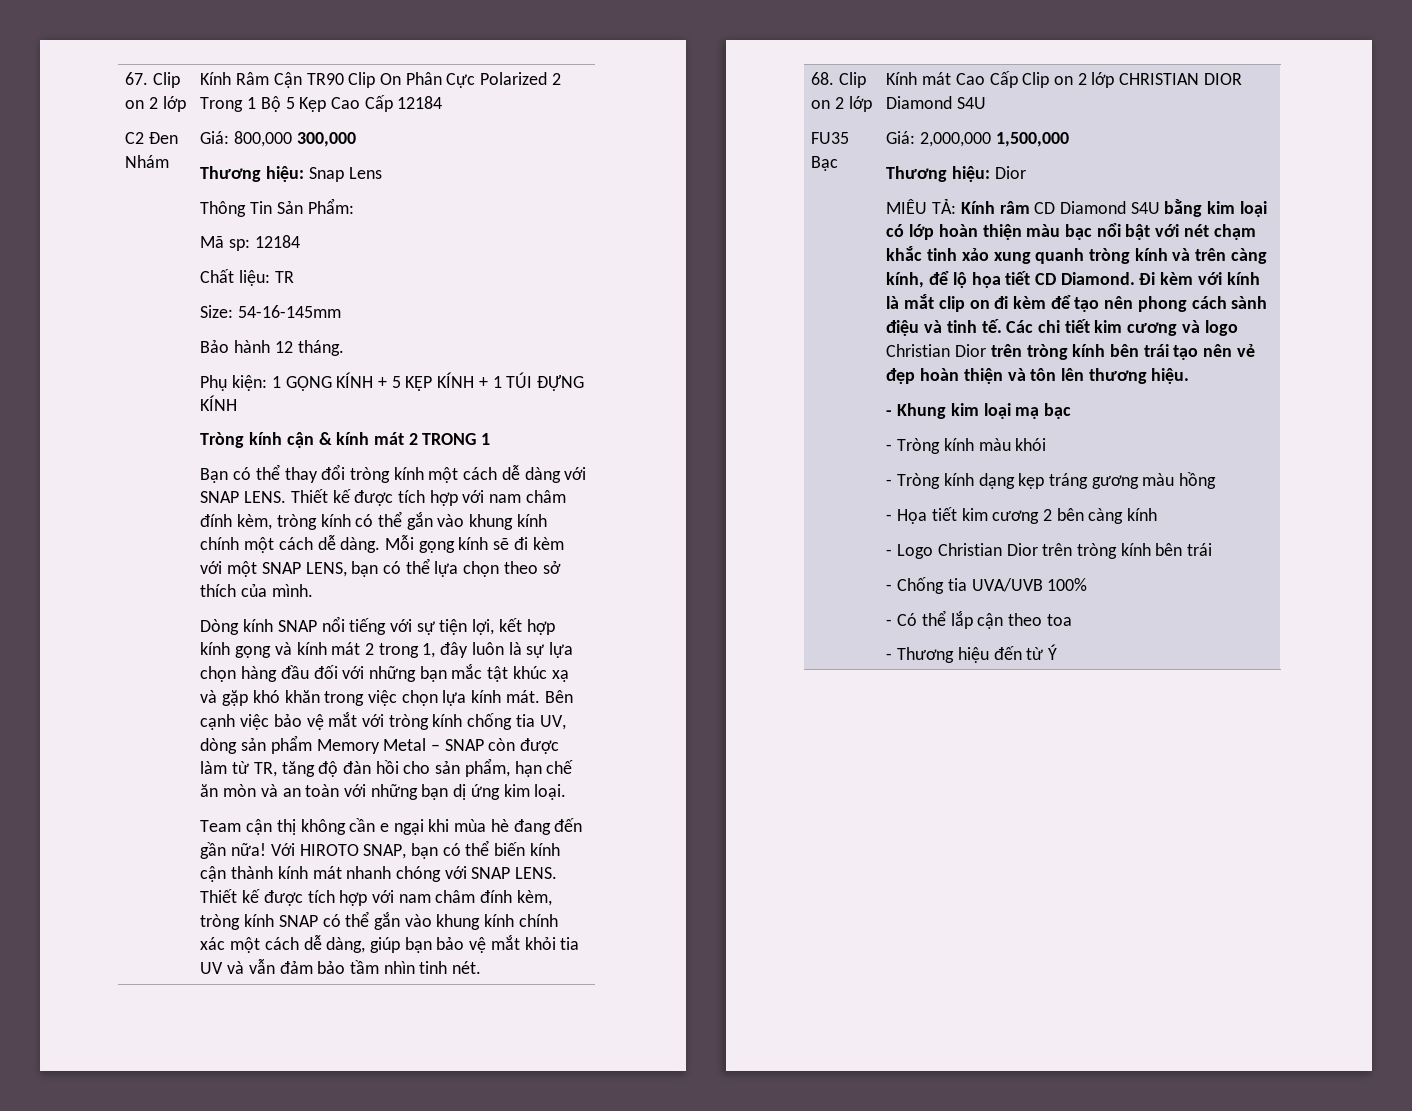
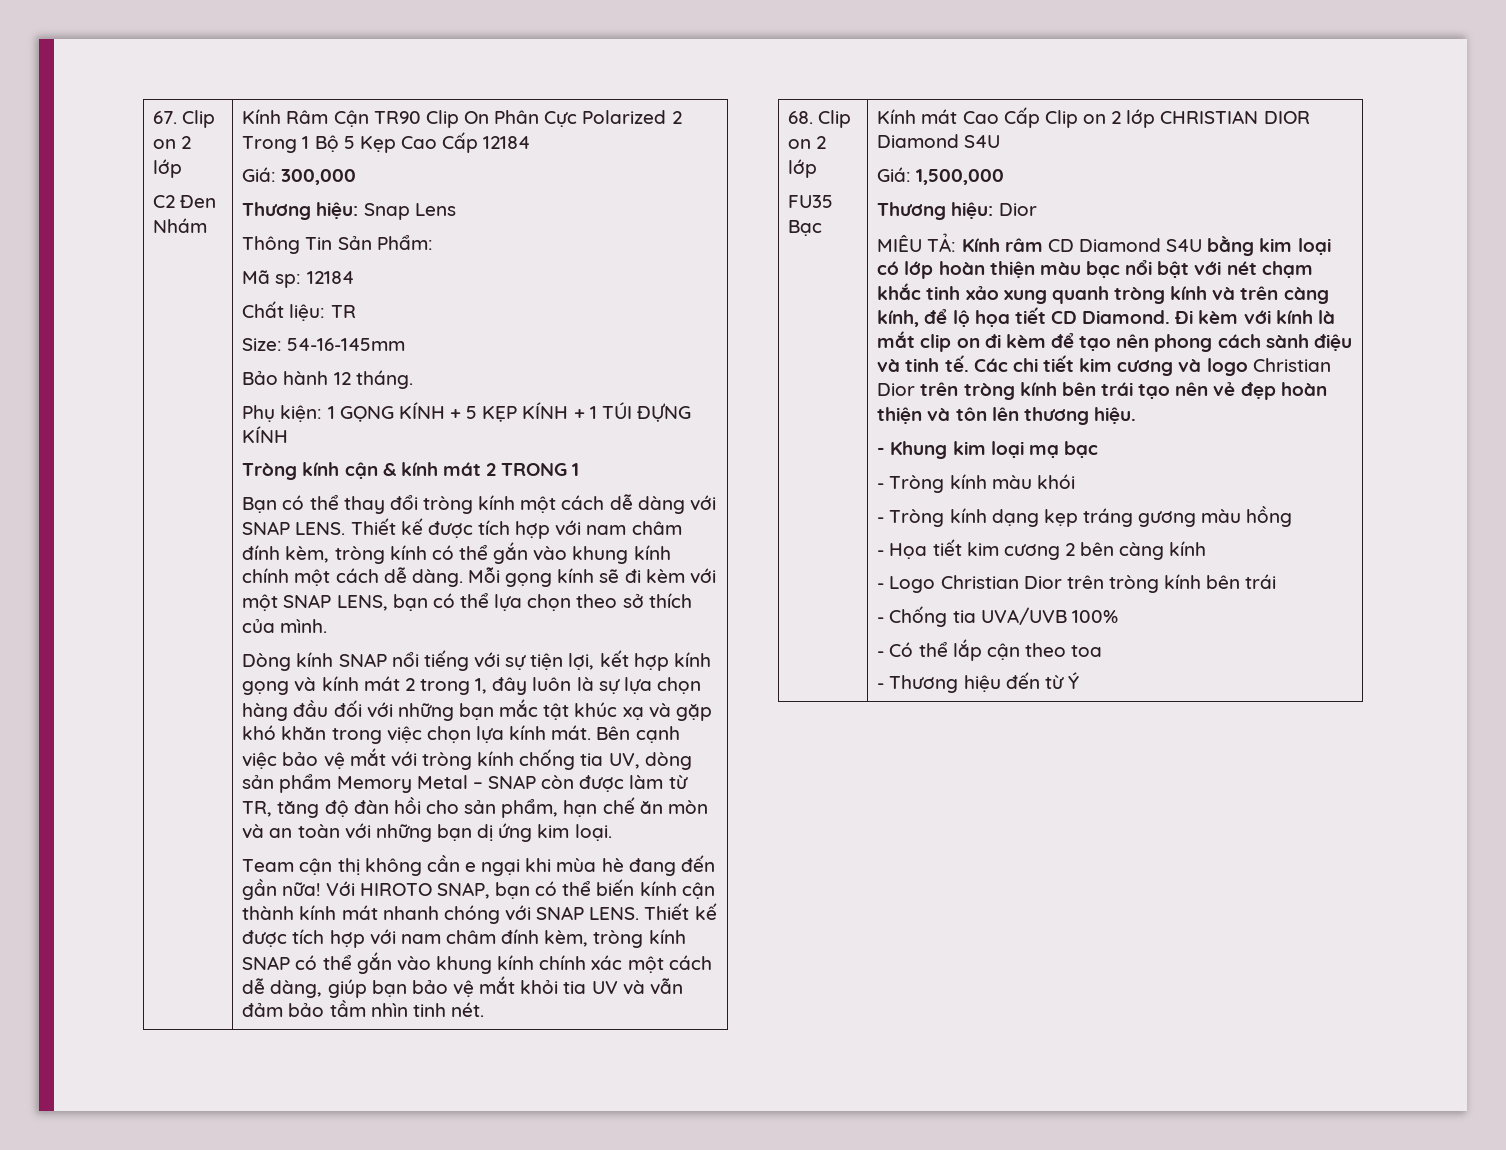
- Giá: 800,000 300,000
+ Giá: 300,000
- Giá: 2,000,000 1,500,000
+ Giá: 1,500,000

